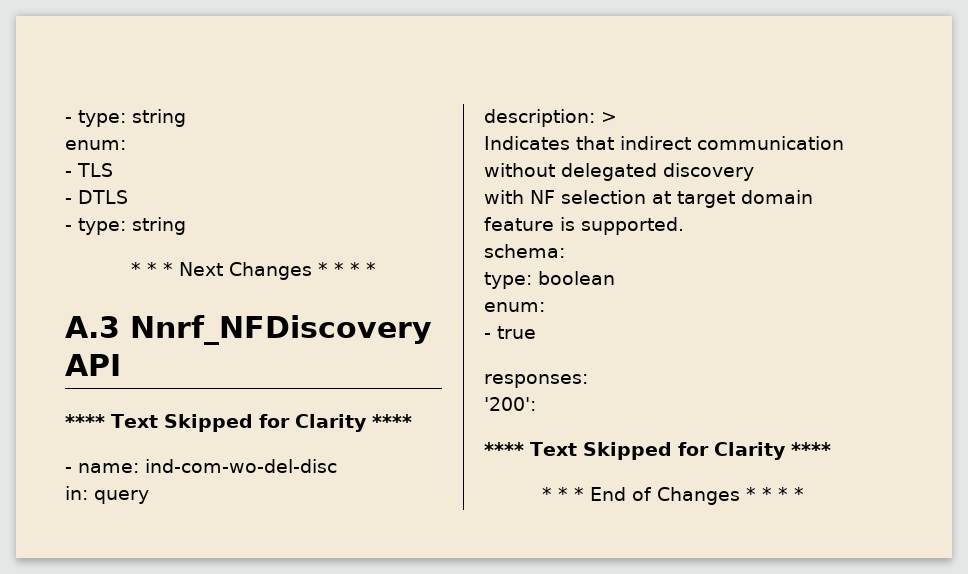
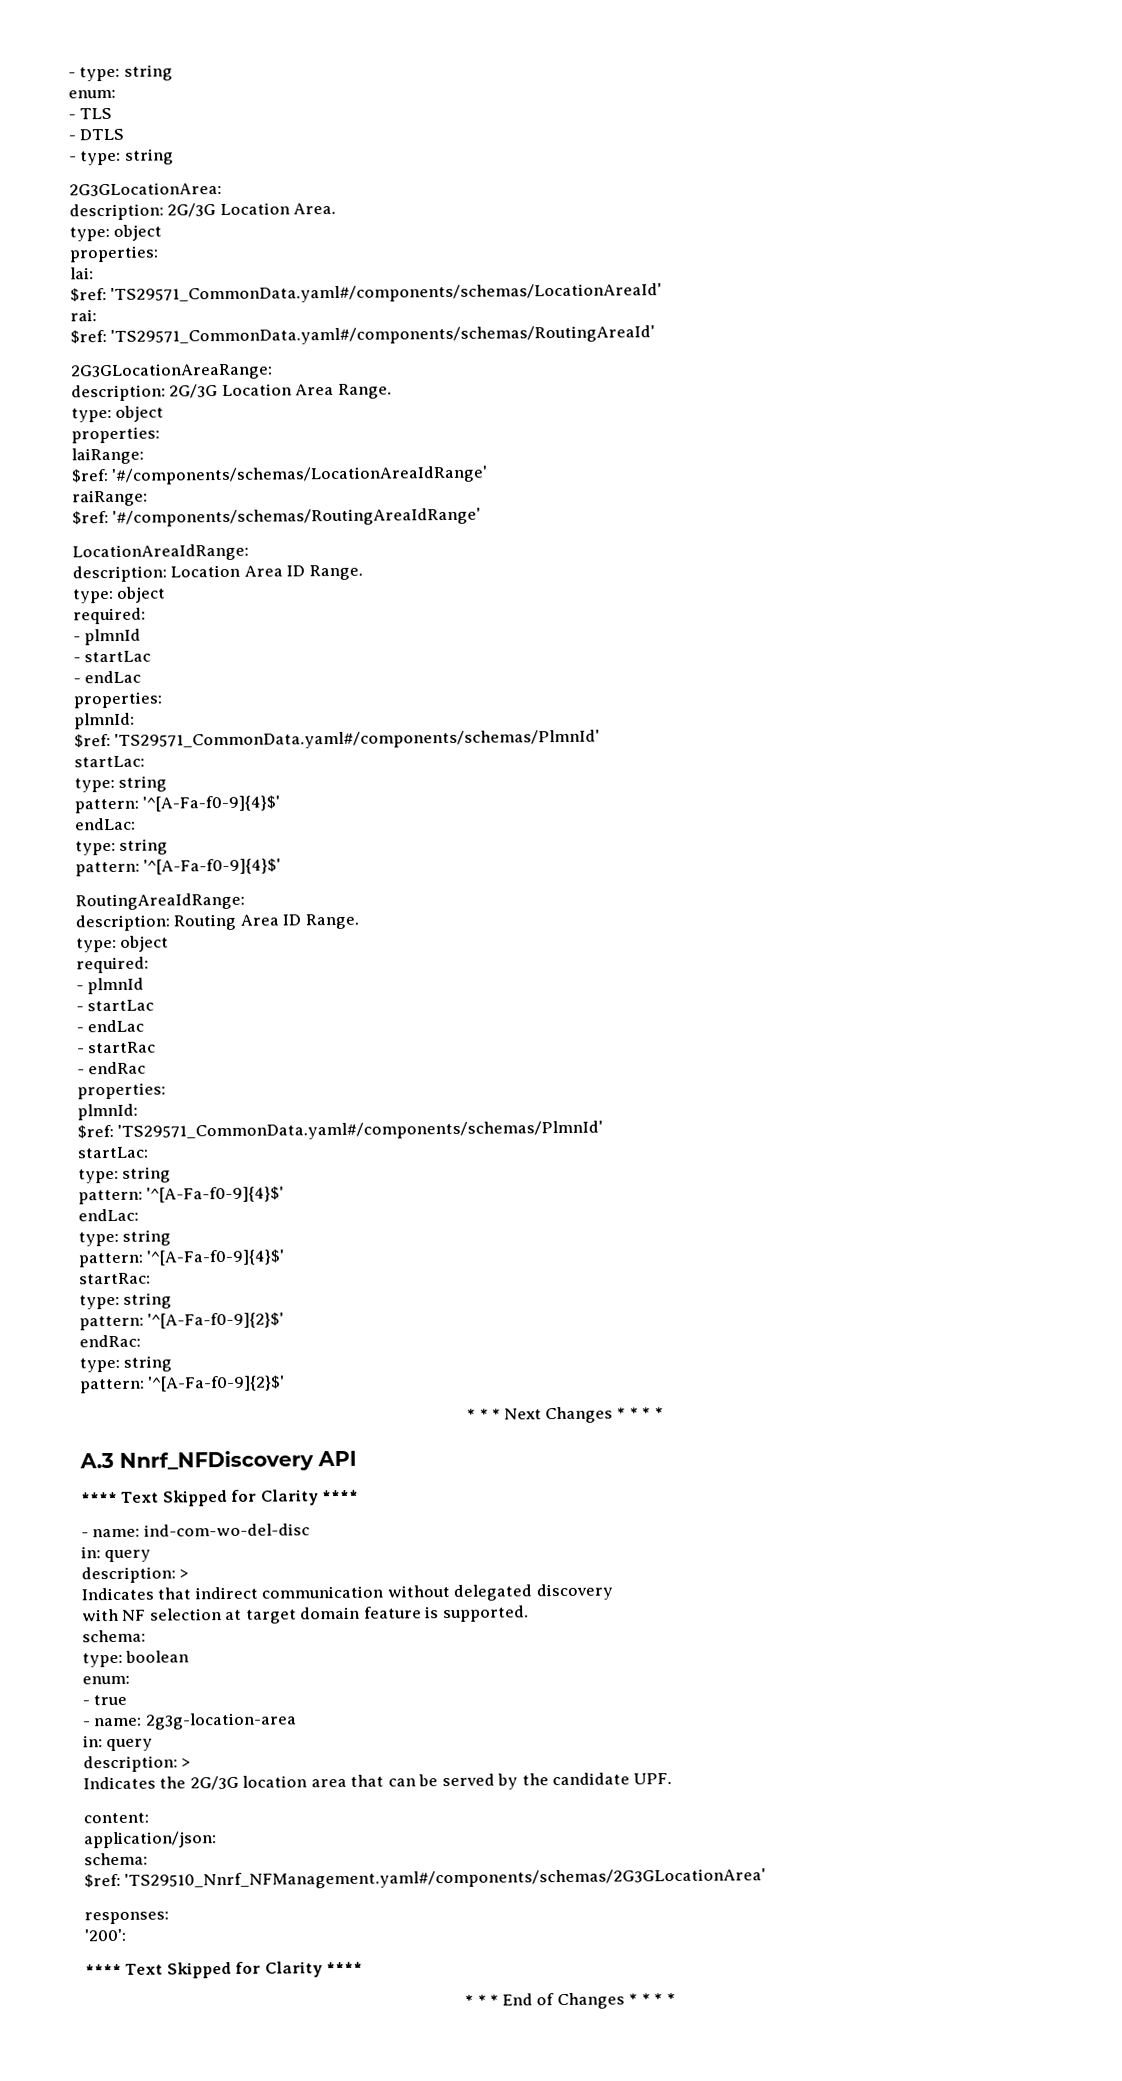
+ 2G3GLocationArea:
+ description: 2G/3G Location Area.
+ type: object
+ properties:
+ lai:
+ $ref: 'TS29571_CommonData.yaml#/components/schemas/LocationAreaId'
+ rai:
+ $ref: 'TS29571_CommonData.yaml#/components/schemas/RoutingAreaId'
+ 2G3GLocationAreaRange:
+ description: 2G/3G Location Area Range.
+ type: object
+ properties:
+ laiRange:
+ $ref: '#/components/schemas/LocationAreaIdRange'
+ raiRange:
+ $ref: '#/components/schemas/RoutingAreaIdRange'
+ LocationAreaIdRange:
+ description: Location Area ID Range.
+ type: object
+ required:
+ - plmnId
+ - startLac
+ - endLac
+ properties:
+ plmnId:
+ $ref: 'TS29571_CommonData.yaml#/components/schemas/PlmnId'
+ startLac:
+ type: string
+ pattern: '^[A-Fa-f0-9]{4}$'
+ endLac:
+ type: string
+ pattern: '^[A-Fa-f0-9]{4}$'
+ RoutingAreaIdRange:
+ description: Routing Area ID Range.
+ type: object
+ required:
+ - plmnId
+ - startLac
+ - endLac
+ - startRac
+ - endRac
+ properties:
+ plmnId:
+ $ref: 'TS29571_CommonData.yaml#/components/schemas/PlmnId'
+ startLac:
+ type: string
+ pattern: '^[A-Fa-f0-9]{4}$'
+ endLac:
+ type: string
+ pattern: '^[A-Fa-f0-9]{4}$'
+ startRac:
+ type: string
+ pattern: '^[A-Fa-f0-9]{2}$'
+ endRac:
+ type: string
+ pattern: '^[A-Fa-f0-9]{2}$'
+ - name: 2g3g-location-area
+ in: query
+ description: >
+ Indicates the 2G/3G location area that can be served by the candidate UPF.
+ content:
+ application/json:
+ schema:
+ $ref: 'TS29510_Nnrf_NFManagement.yaml#/components/schemas/2G3GLocationArea'

